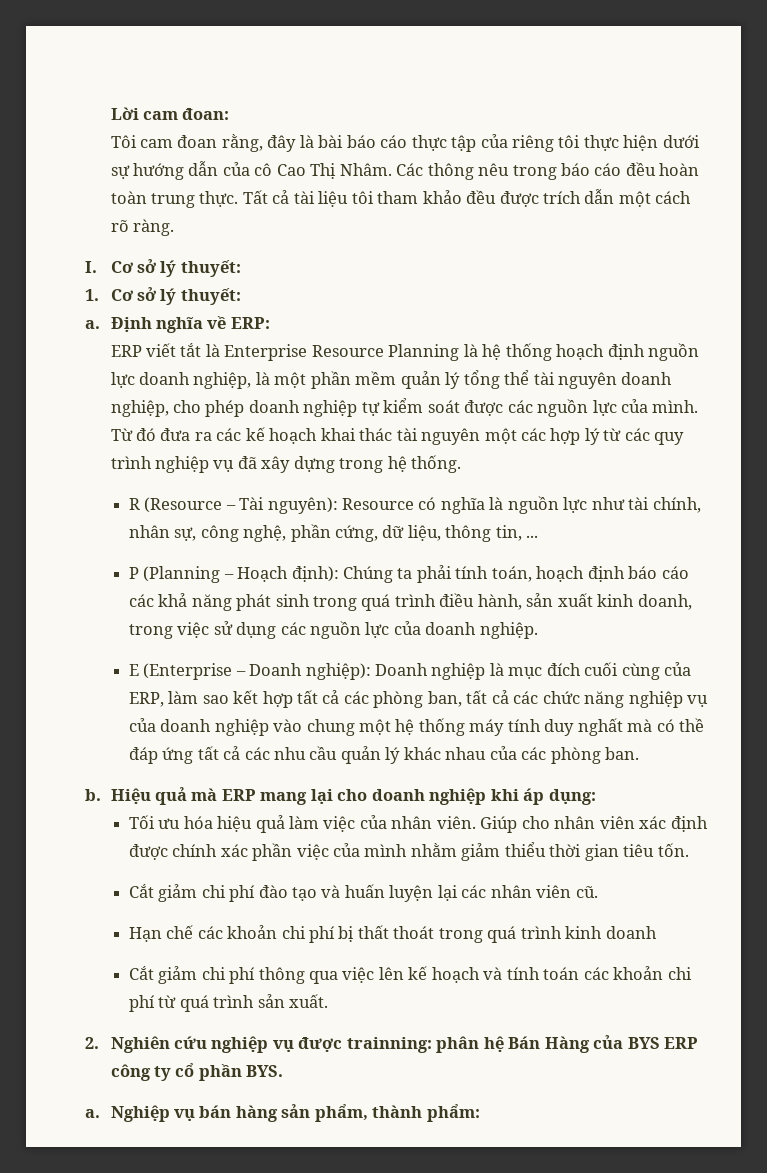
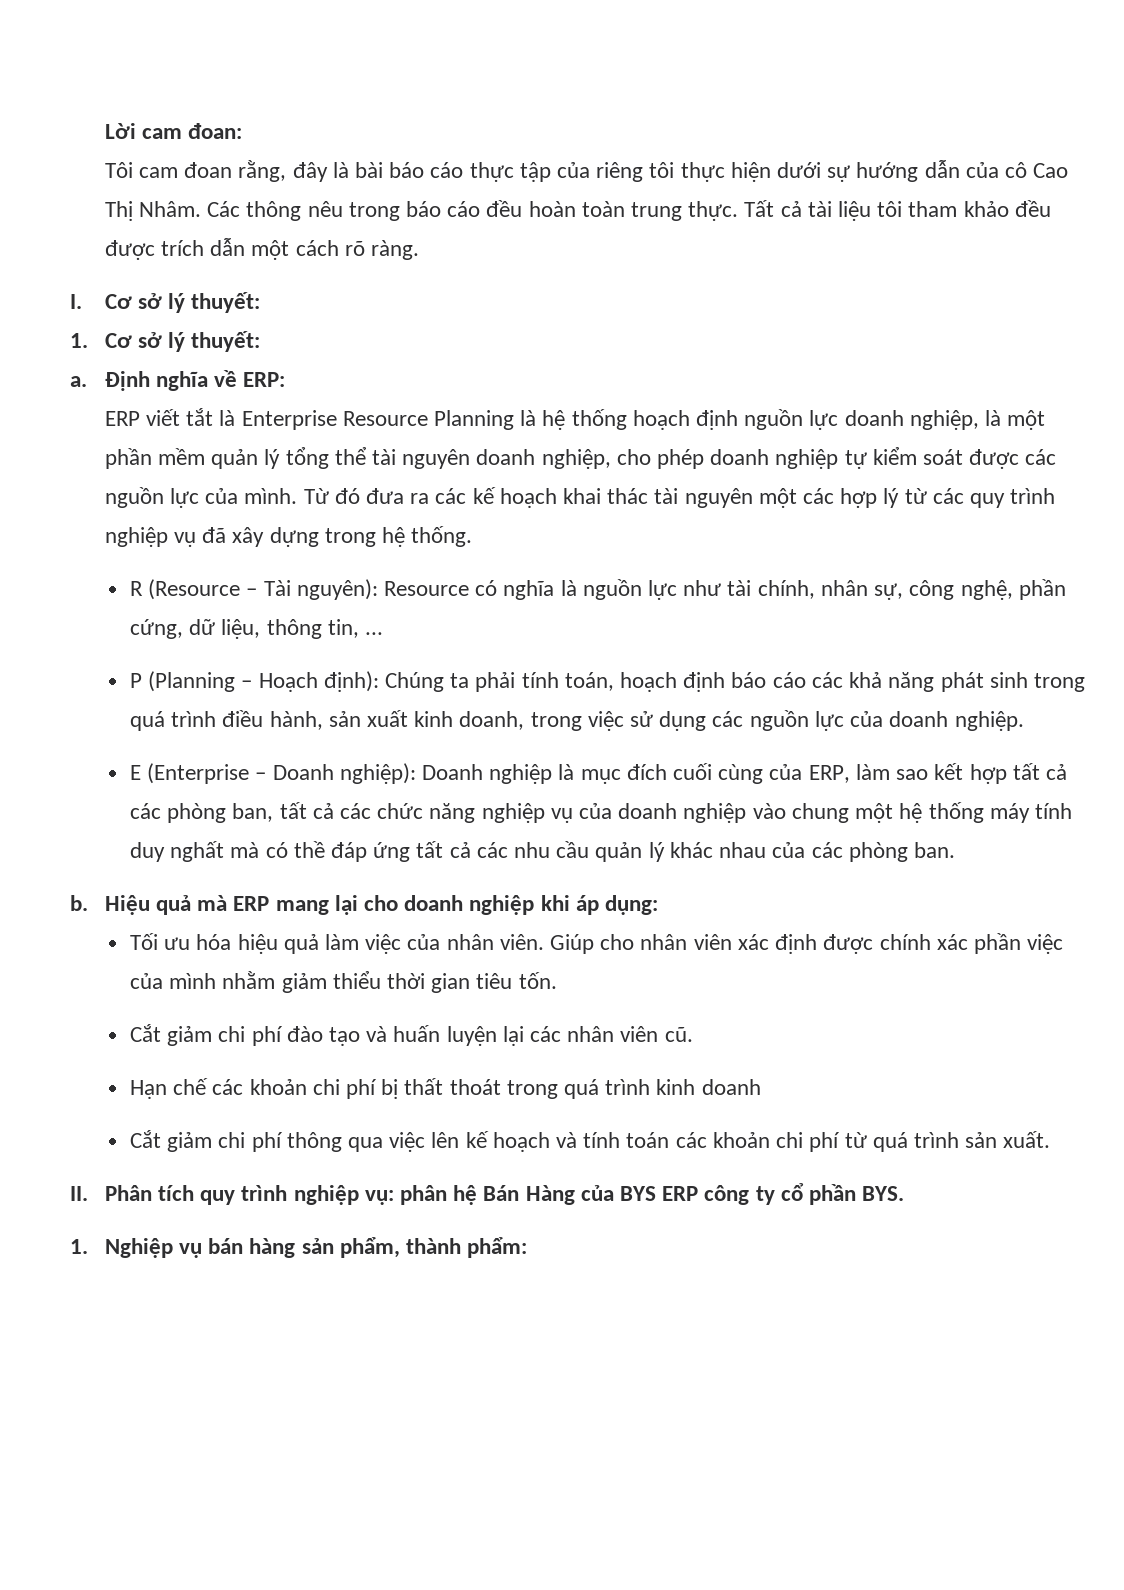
- 2. Nghiên cứu nghiệp vụ được trainning: phân hệ Bán Hàng của BYS ERP công ty cổ phần BYS.
+ II. Phân tích quy trình nghiệp vụ: phân hệ Bán Hàng của BYS ERP công ty cổ phần BYS.
- a. Nghiệp vụ bán hàng sản phẩm, thành phẩm:
+ 1. Nghiệp vụ bán hàng sản phẩm, thành phẩm:

